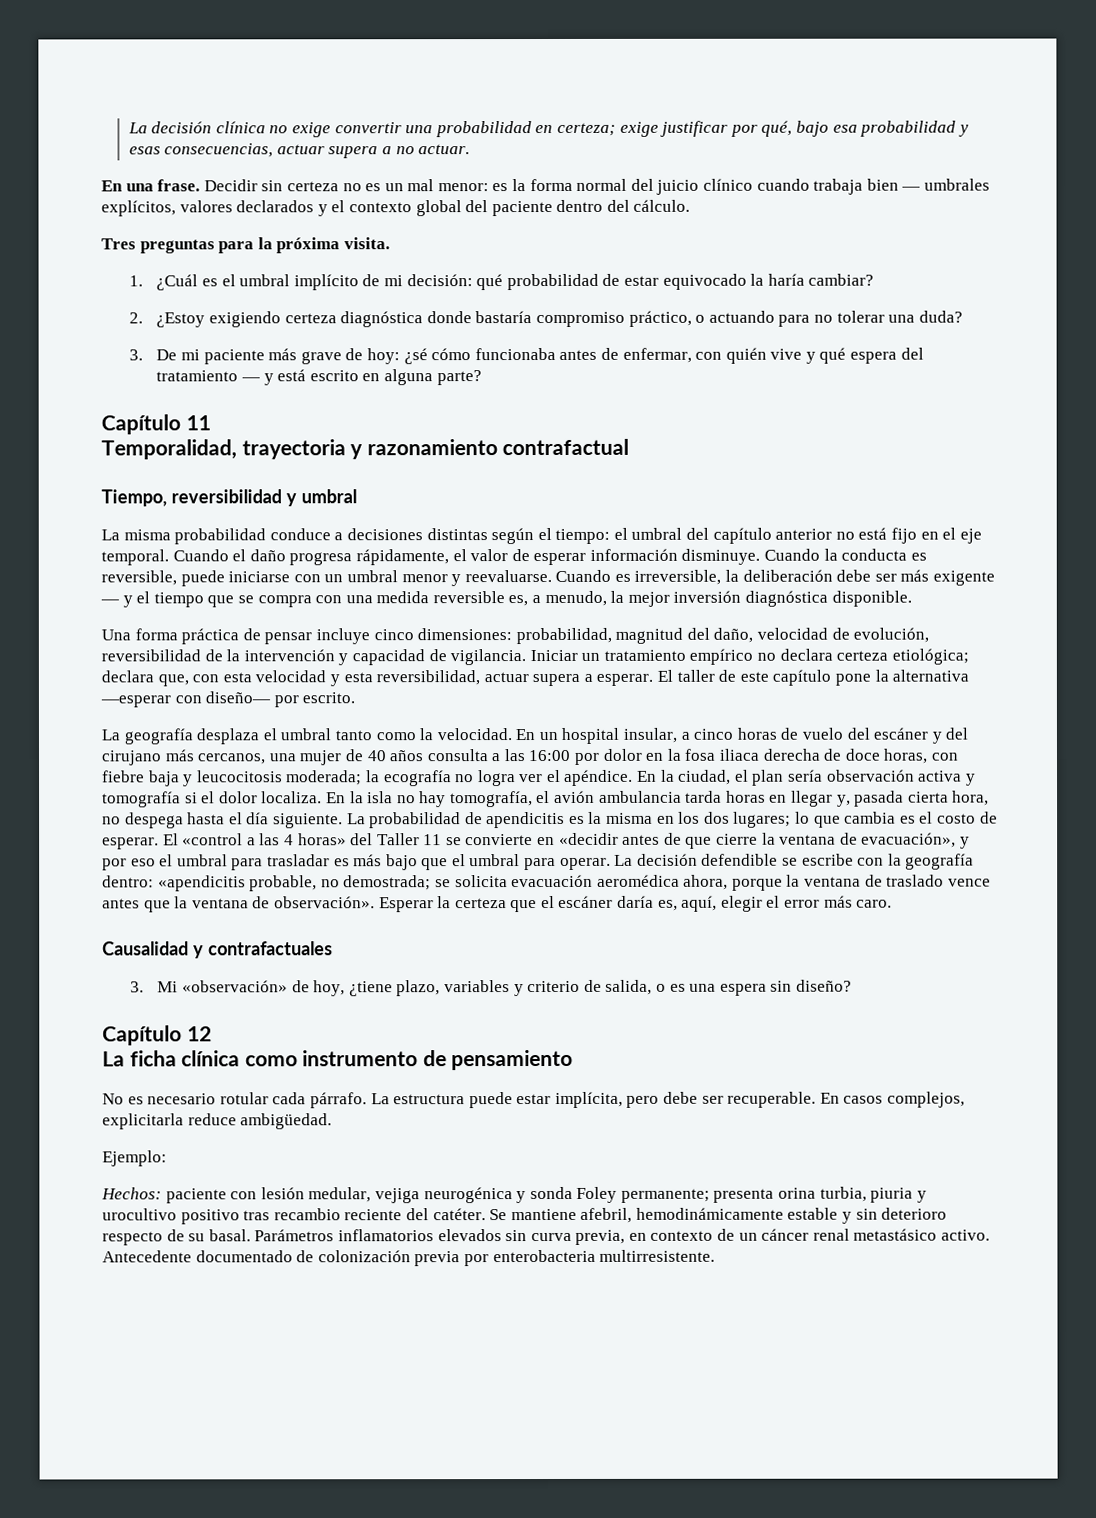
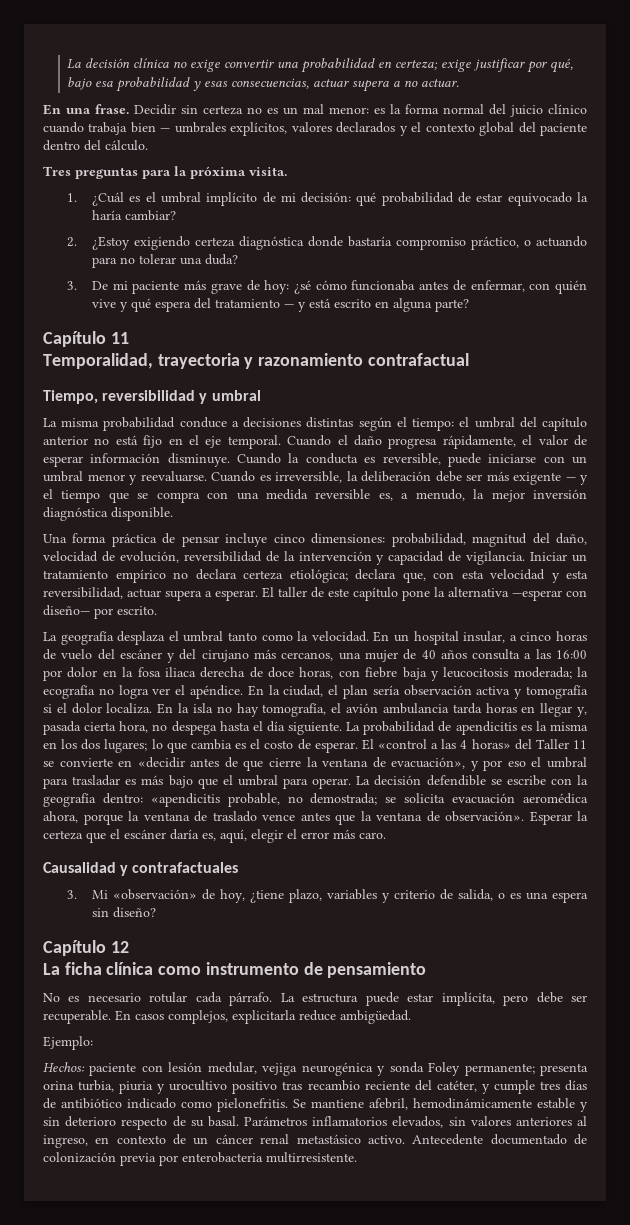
- Hechos: paciente con lesión medular, vejiga neurogénica y sonda Foley permanente; presenta orina turbia, piuria y urocultivo positivo tras recambio reciente del catéter.
+ Hechos: paciente con lesión medular, vejiga neurogénica y sonda Foley permanente; presenta orina turbia, piuria y urocultivo positivo tras recambio reciente del catéter, y cumple tres días de antibiótico indicado como pielonefritis.
- Parámetros inflamatorios elevados sin curva previa, en contexto de un cáncer renal metastásico activo.
+ Parámetros inflamatorios elevados, sin valores anteriores al ingreso, en contexto de un cáncer renal metastásico activo.

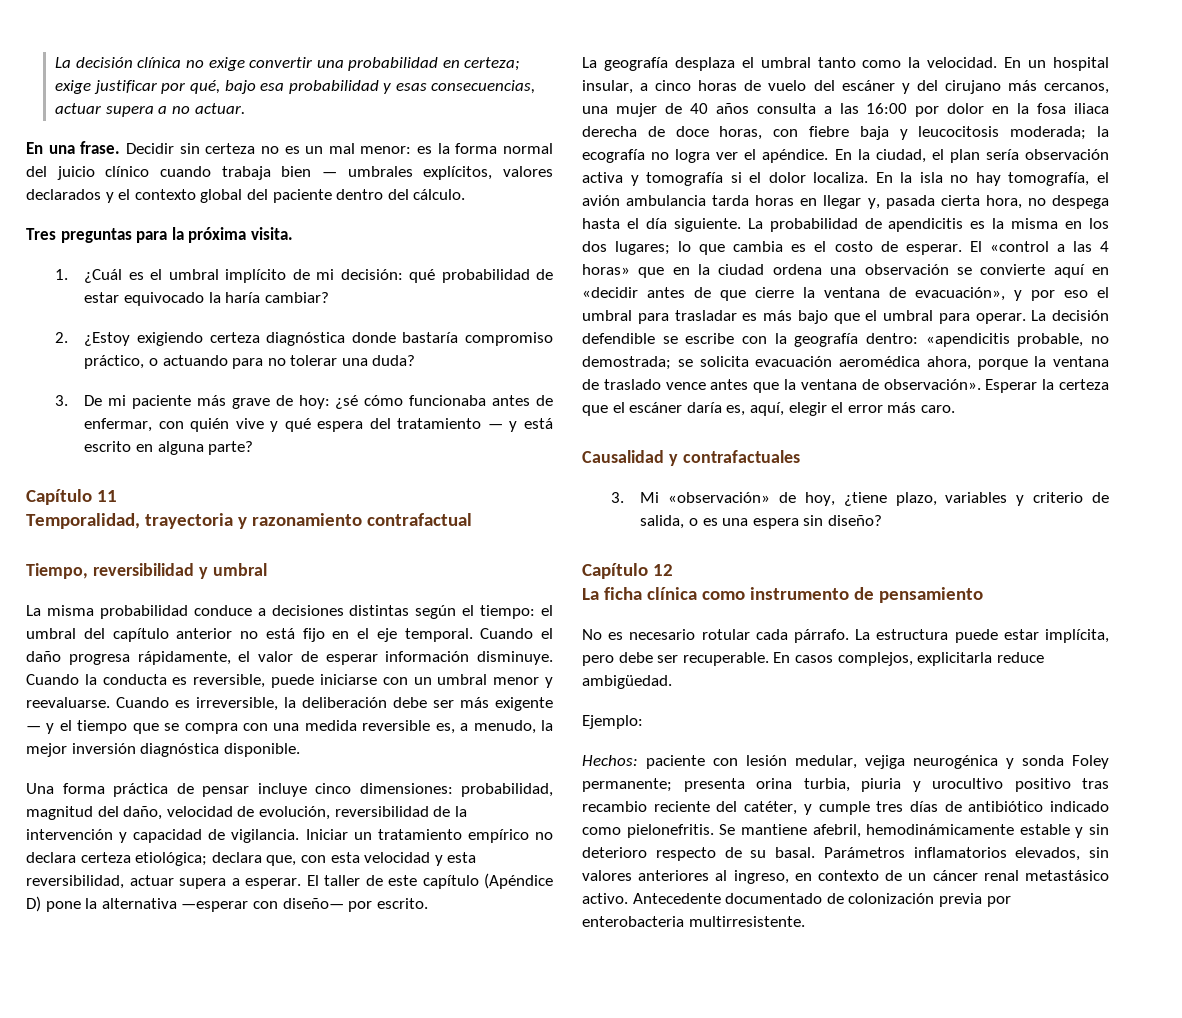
- El taller de este capítulo pone la alternativa —esperar con diseño— por escrito.
+ El taller de este capítulo (Apéndice D) pone la alternativa —esperar con diseño— por escrito.
- El «control a las 4 horas» del Taller 11 se convierte en «decidir antes de que cierre la ventana de evacuación», y por eso el umbral para trasladar es más bajo que el umbral para operar.
+ El «control a las 4 horas» que en la ciudad ordena una observación se convierte aquí en «decidir antes de que cierre la ventana de evacuación», y por eso el umbral para trasladar es más bajo que el umbral para operar.

